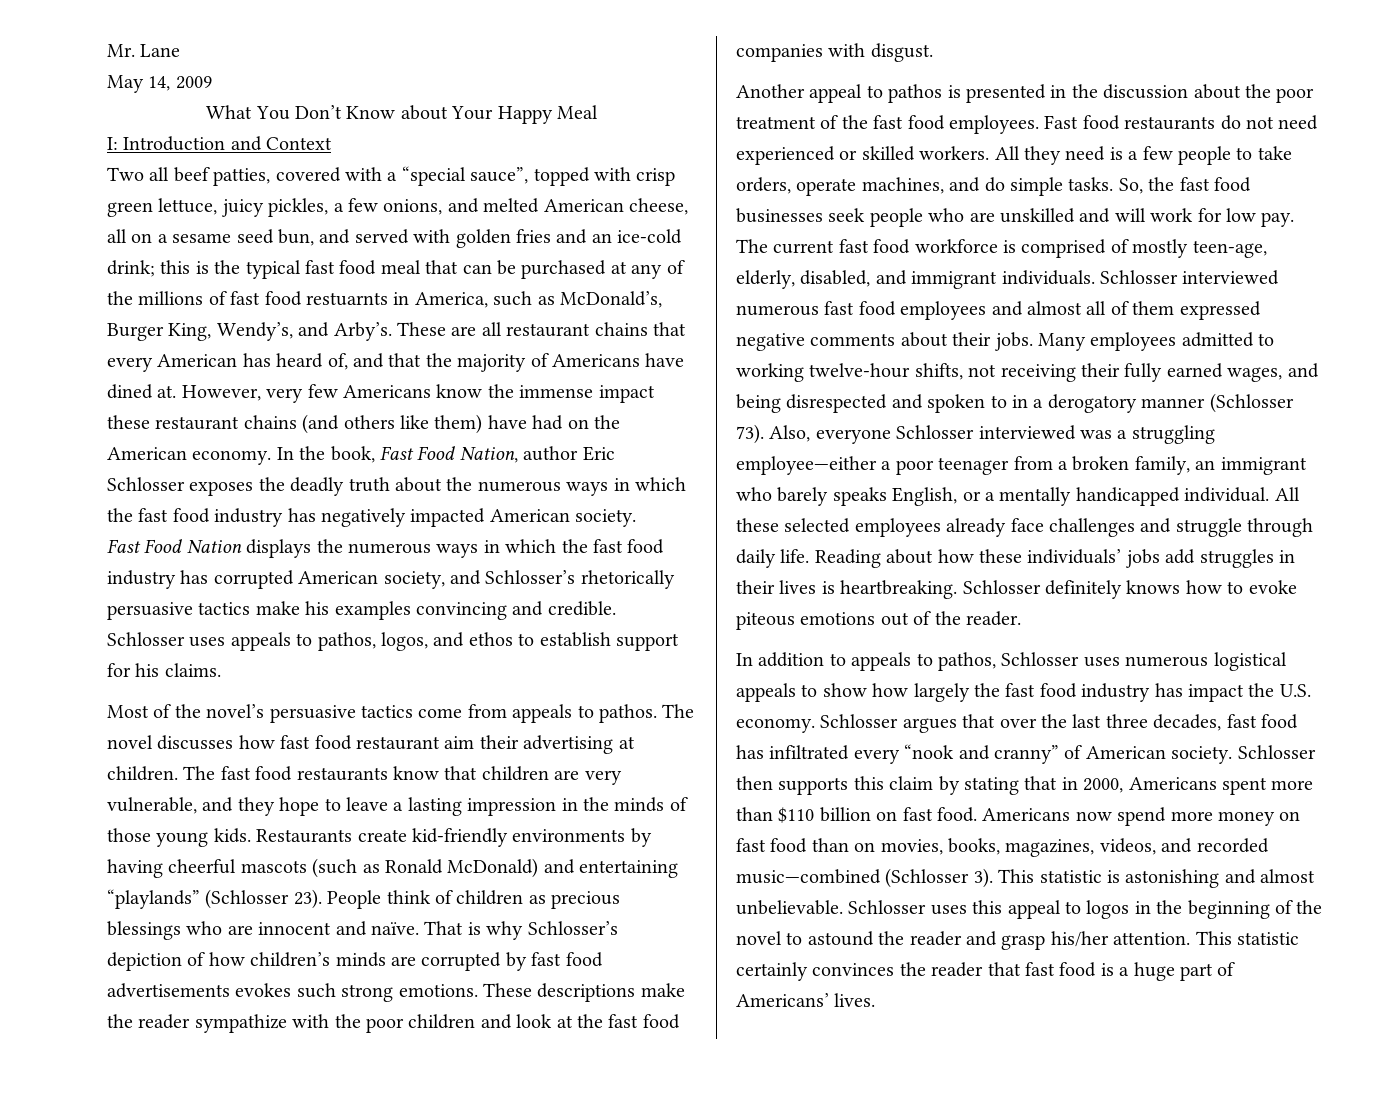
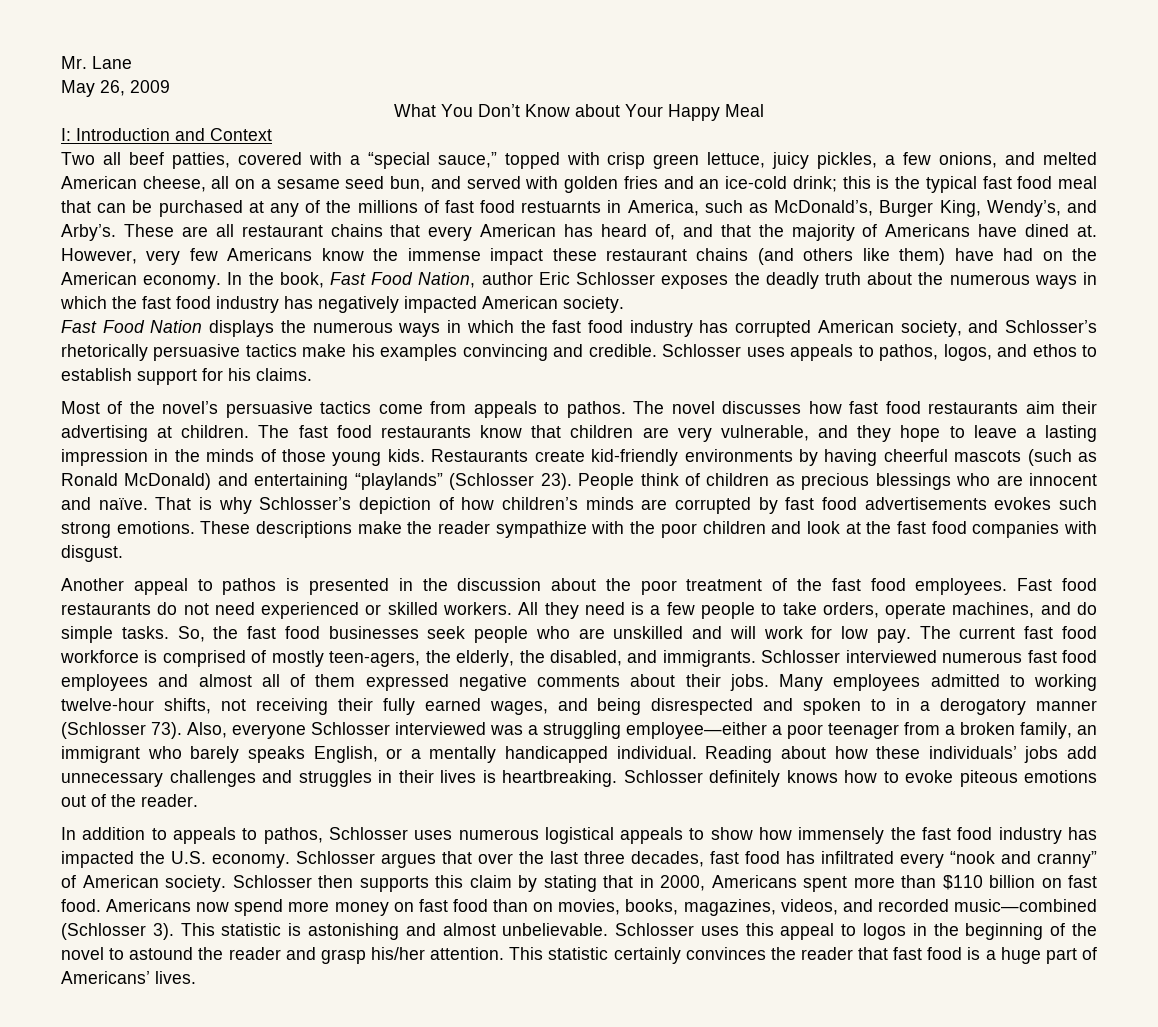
- May 14, 2009
+ May 26, 2009
- Two all beef patties, covered with a “special sauce”, topped with crisp green lettuce, juicy pickles, a few onions, and melted American cheese, all on a sesame seed bun, and served with golden fries and an ice-cold drink;
+ Two all beef patties, covered with a “special sauce,” topped with crisp green lettuce, juicy pickles, a few onions, and melted American cheese, all on a sesame seed bun, and served with golden fries and an ice-cold drink;
- The novel discusses how fast food restaurant aim their advertising at children.
+ The novel discusses how fast food restaurants aim their advertising at children.
- The current fast food workforce is comprised of mostly teen-age, elderly, disabled, and immigrant individuals.
+ The current fast food workforce is comprised of mostly teen-agers, the elderly, the disabled, and immigrants.
- All these selected employees already face challenges and struggle through daily life.
- Reading about how these individuals’ jobs add struggles in their lives is heartbreaking.
+ Reading about how these individuals’ jobs add unnecessary challenges and struggles in their lives is heartbreaking.
- In addition to appeals to pathos, Schlosser uses numerous logistical appeals to show how largely the fast food industry has impact the U.S. economy.
+ In addition to appeals to pathos, Schlosser uses numerous logistical appeals to show how immensely the fast food industry has impacted the U.S. economy.

